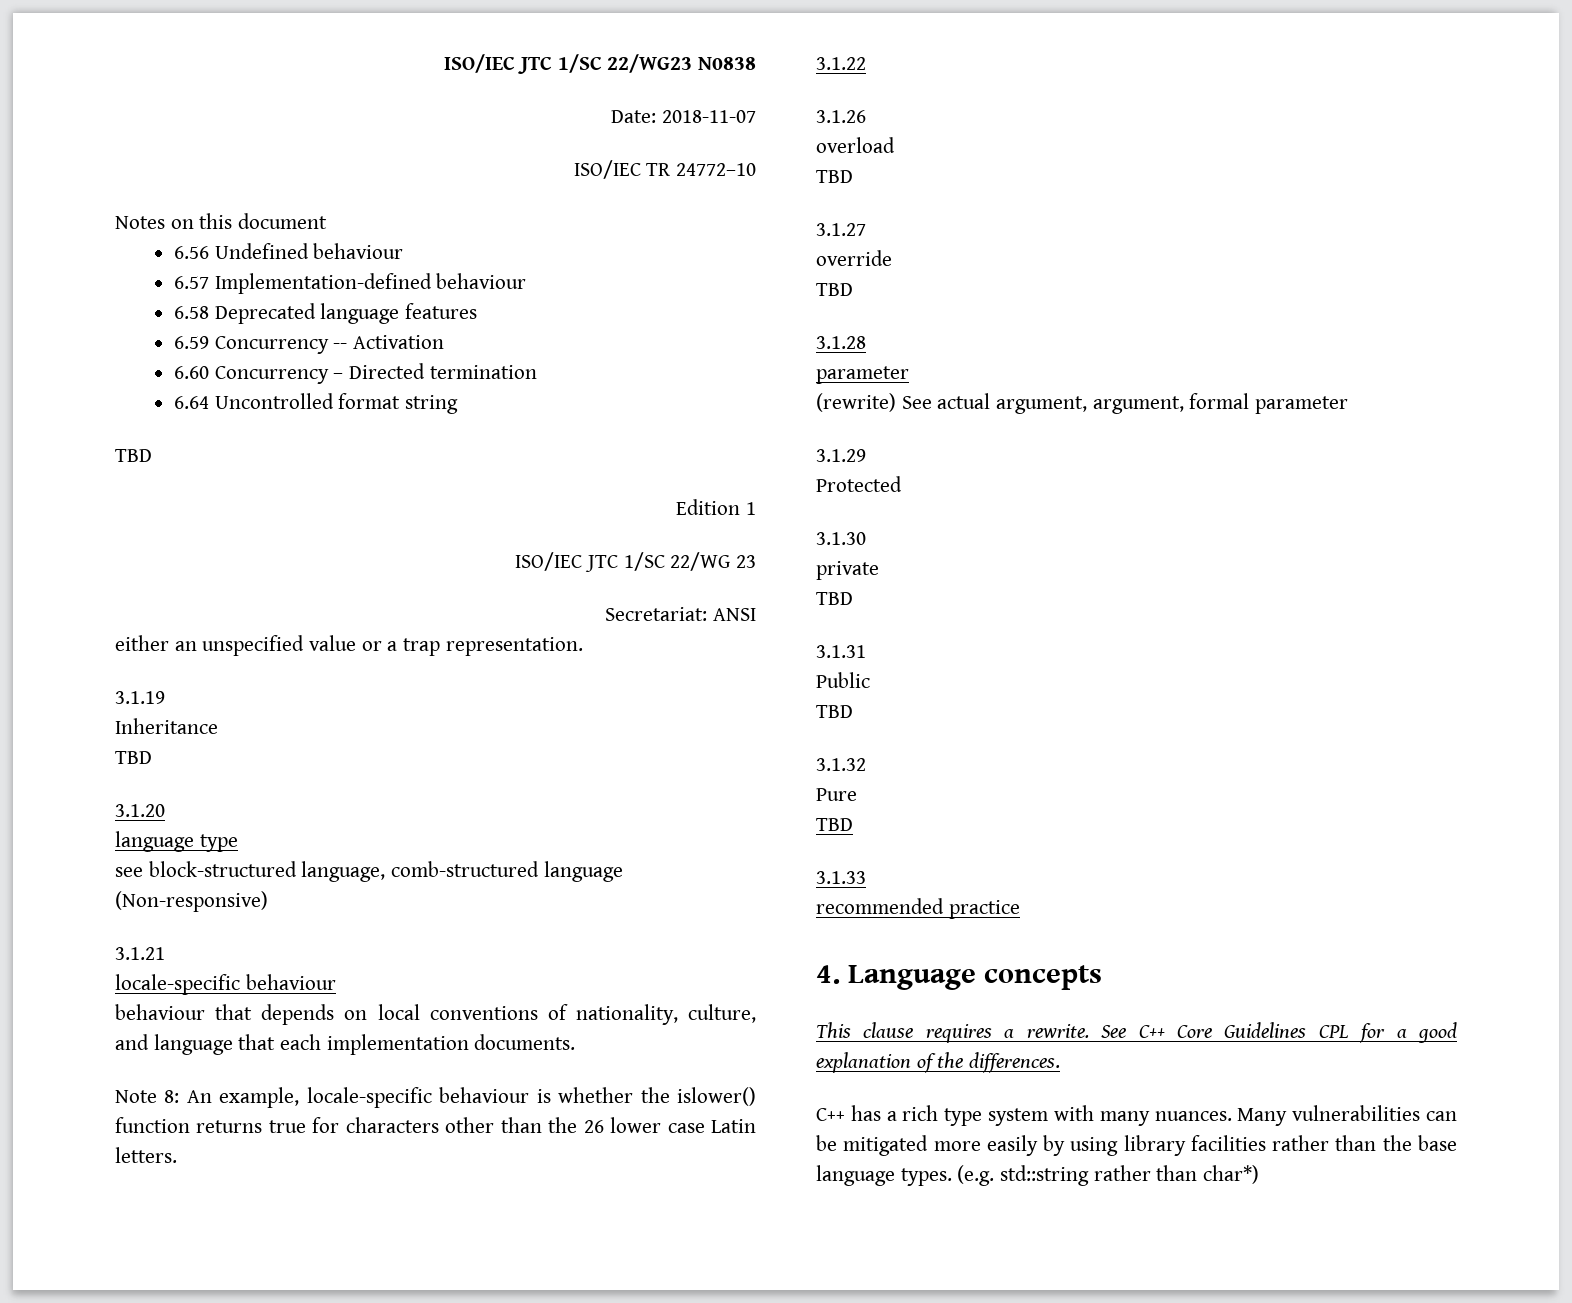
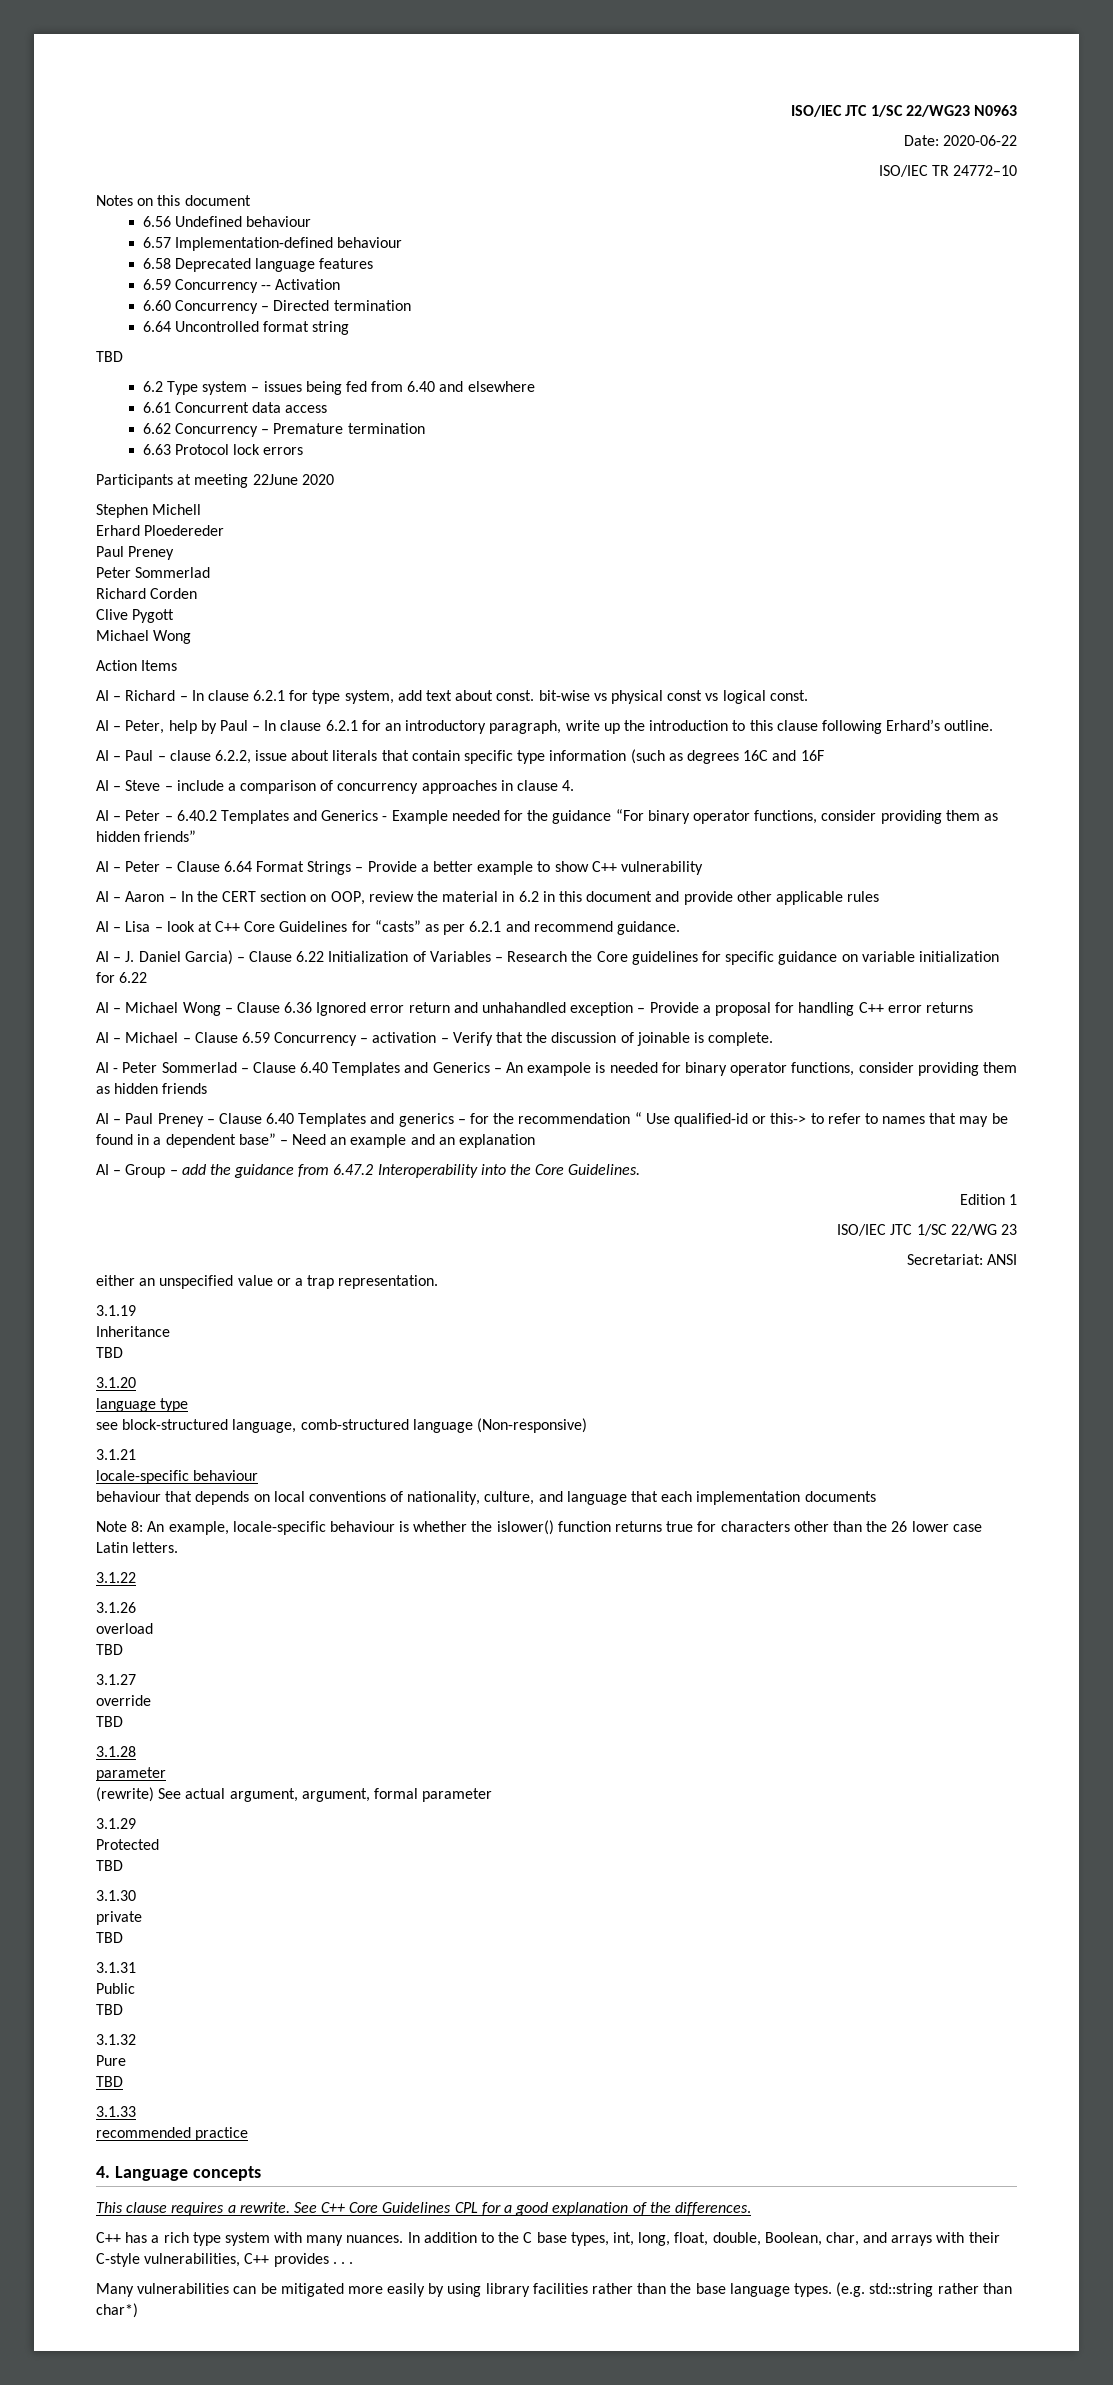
- ISO/IEC JTC 1/SC 22/WG23 N0838
+ ISO/IEC JTC 1/SC 22/WG23 N0963
- Date: 2018-11-07
+ Date: 2020-06-22
+ 6.2 Type system – issues being fed from 6.40 and elsewhere
+ 6.61 Concurrent data access
+ 6.62 Concurrency – Premature termination
+ 6.63 Protocol lock errors
+ Participants at meeting 22June 2020
+ Stephen Michell
+ Erhard Ploedereder
+ Paul Preney
+ Peter Sommerlad
+ Richard Corden
+ Clive Pygott
+ Michael Wong
+ Action Items
+ AI – Richard – In clause 6.2.1 for type system, add text about const. bit-wise vs physical const vs logical const.
+ AI – Peter, help by Paul – In clause 6.2.1 for an introductory paragraph, write up the introduction to this clause following Erhard’s outline.
+ AI – Paul – clause 6.2.2, issue about literals that contain specific type information (such as degrees 16C and 16F
+ AI – Steve – include a comparison of concurrency approaches in clause 4.
+ AI – Peter – 6.40.2 Templates and Generics - Example needed for the guidance “For binary operator functions, consider providing them as hidden friends”
+ AI – Peter – Clause 6.64 Format Strings – Provide a better example to show C++ vulnerability
+ AI – Aaron – In the CERT section on OOP, review the material in 6.2 in this document and provide other applicable rules
+ AI – Lisa – look at C++ Core Guidelines for “casts” as per 6.2.1 and recommend guidance.
+ AI – J. Daniel Garcia) – Clause 6.22 Initialization of Variables – Research the Core guidelines for specific guidance on variable initialization for 6.22
+ AI – Michael Wong – Clause 6.36 Ignored error return and unhahandled exception – Provide a proposal for handling C++ error returns
+ AI – Michael – Clause 6.59 Concurrency – activation – Verify that the discussion of joinable is complete.
+ AI - Peter Sommerlad – Clause 6.40 Templates and Generics – An exampole is needed for binary operator functions, consider providing them as hidden friends
+ AI – Paul Preney – Clause 6.40 Templates and generics – for the recommendation “ Use qualified-id or this-> to refer to names that may be found in a dependent base” – Need an example and an explanation
+ AI – Group – add the guidance from 6.47.2 Interoperability into the Core Guidelines.
- behaviour that depends on local conventions of nationality, culture, and language that each implementation documents.
+ behaviour that depends on local conventions of nationality, culture, and language that each implementation documents
  Protected
+ TBD
- C++ has a rich type system with many nuances. Many vulnerabilities can be mitigated more easily by using library facilities rather than the base language types.
+ C++ has a rich type system with many nuances. In addition to the C base types, int, long, float, double, Boolean, char, and arrays with their C-style vulnerabilities, C++ provides . . .
+ Many vulnerabilities can be mitigated more easily by using library facilities rather than the base language types.

